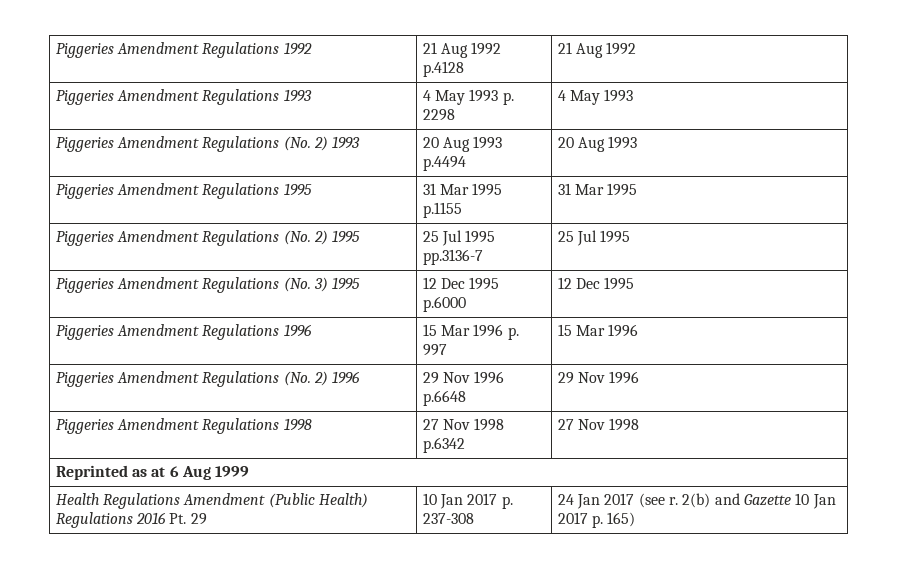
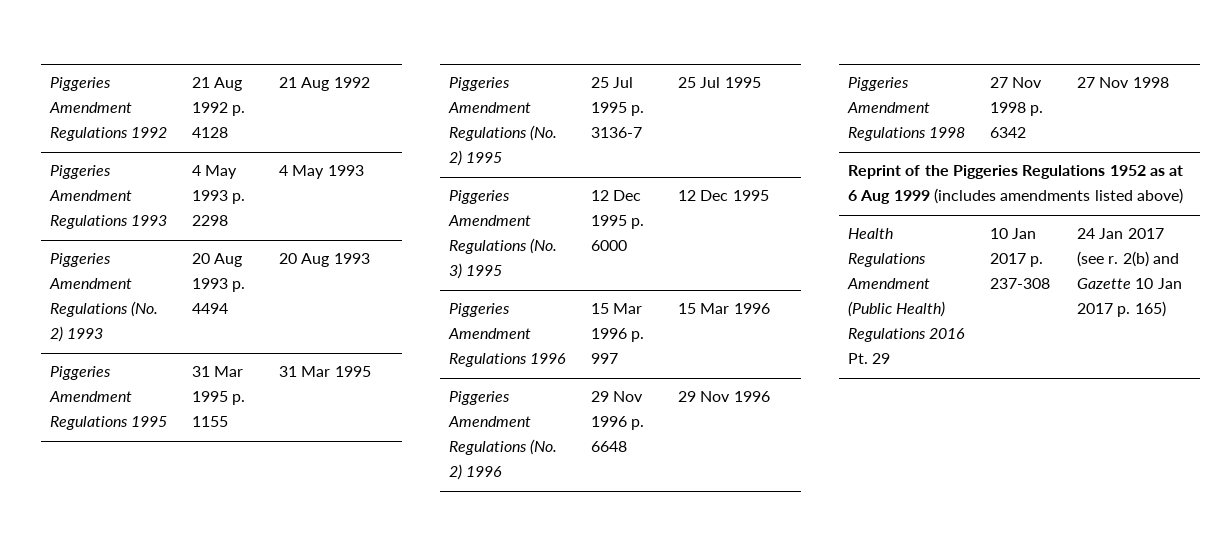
- Piggeries Amendment Regulations 1992 | 21 Aug 1992 p.4128 | 21 Aug 1992
+ Piggeries Amendment Regulations 1992 | 21 Aug 1992 p. 4128 | 21 Aug 1992
- Piggeries Amendment Regulations (No. 2) 1993 | 20 Aug 1993 p.4494 | 20 Aug 1993
+ Piggeries Amendment Regulations (No. 2) 1993 | 20 Aug 1993 p. 4494 | 20 Aug 1993
- Piggeries Amendment Regulations 1995 | 31 Mar 1995 p.1155 | 31 Mar 1995
+ Piggeries Amendment Regulations 1995 | 31 Mar 1995 p. 1155 | 31 Mar 1995
- Piggeries Amendment Regulations (No. 2) 1995 | 25 Jul 1995 pp.3136-7 | 25 Jul 1995
+ Piggeries Amendment Regulations (No. 2) 1995 | 25 Jul 1995 p. 3136-7 | 25 Jul 1995
- Piggeries Amendment Regulations (No. 3) 1995 | 12 Dec 1995 p.6000 | 12 Dec 1995
+ Piggeries Amendment Regulations (No. 3) 1995 | 12 Dec 1995 p. 6000 | 12 Dec 1995
- Piggeries Amendment Regulations (No. 2) 1996 | 29 Nov 1996 p.6648 | 29 Nov 1996
+ Piggeries Amendment Regulations (No. 2) 1996 | 29 Nov 1996 p. 6648 | 29 Nov 1996
- Piggeries Amendment Regulations 1998 | 27 Nov 1998 p.6342 | 27 Nov 1998
+ Piggeries Amendment Regulations 1998 | 27 Nov 1998 p. 6342 | 27 Nov 1998
- Reprinted as at 6 Aug 1999
+ Reprint of the Piggeries Regulations 1952 as at 6 Aug 1999 (includes amendments listed above)

